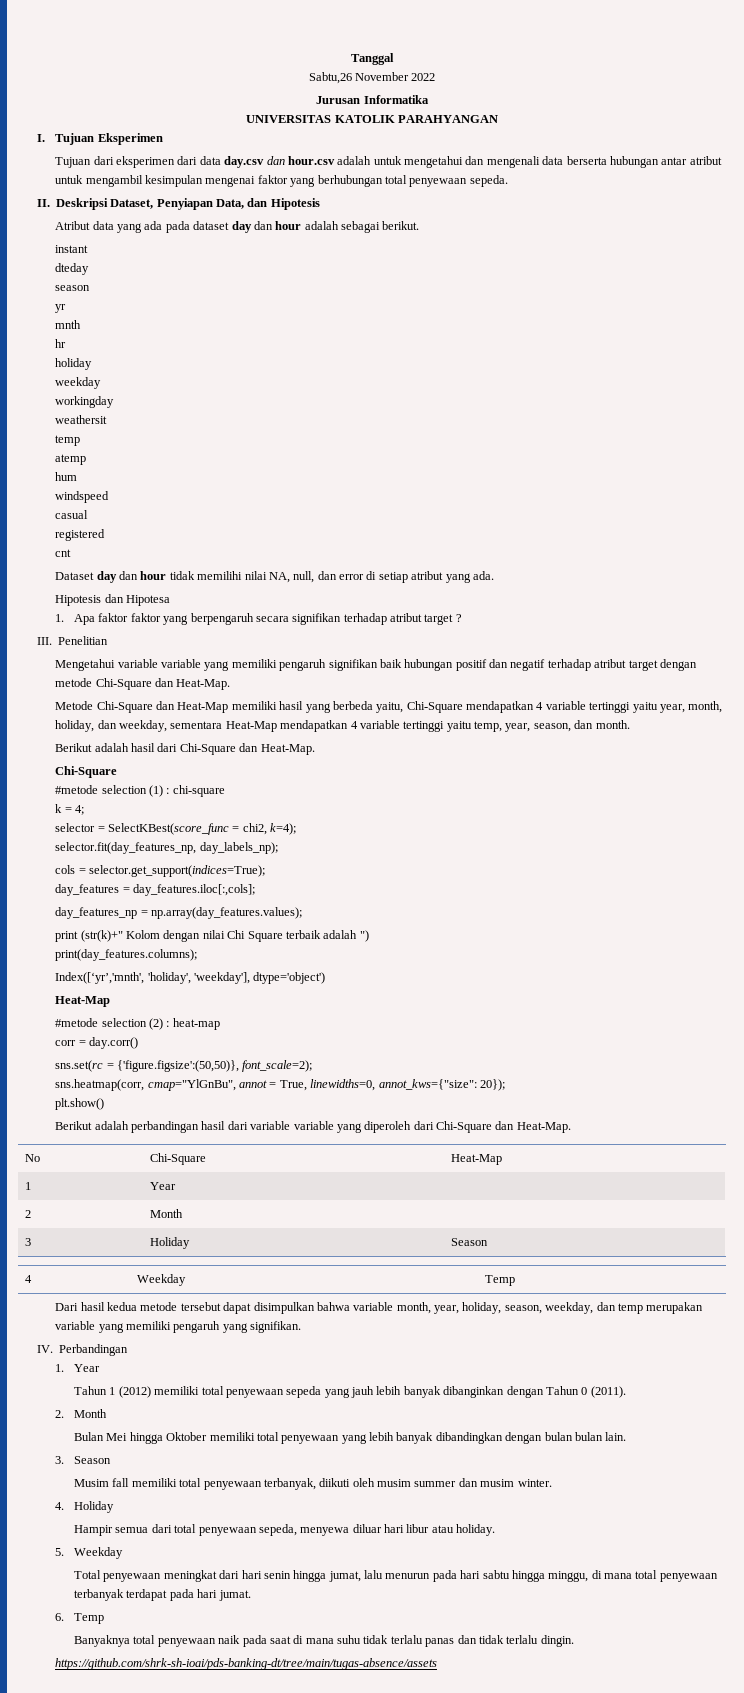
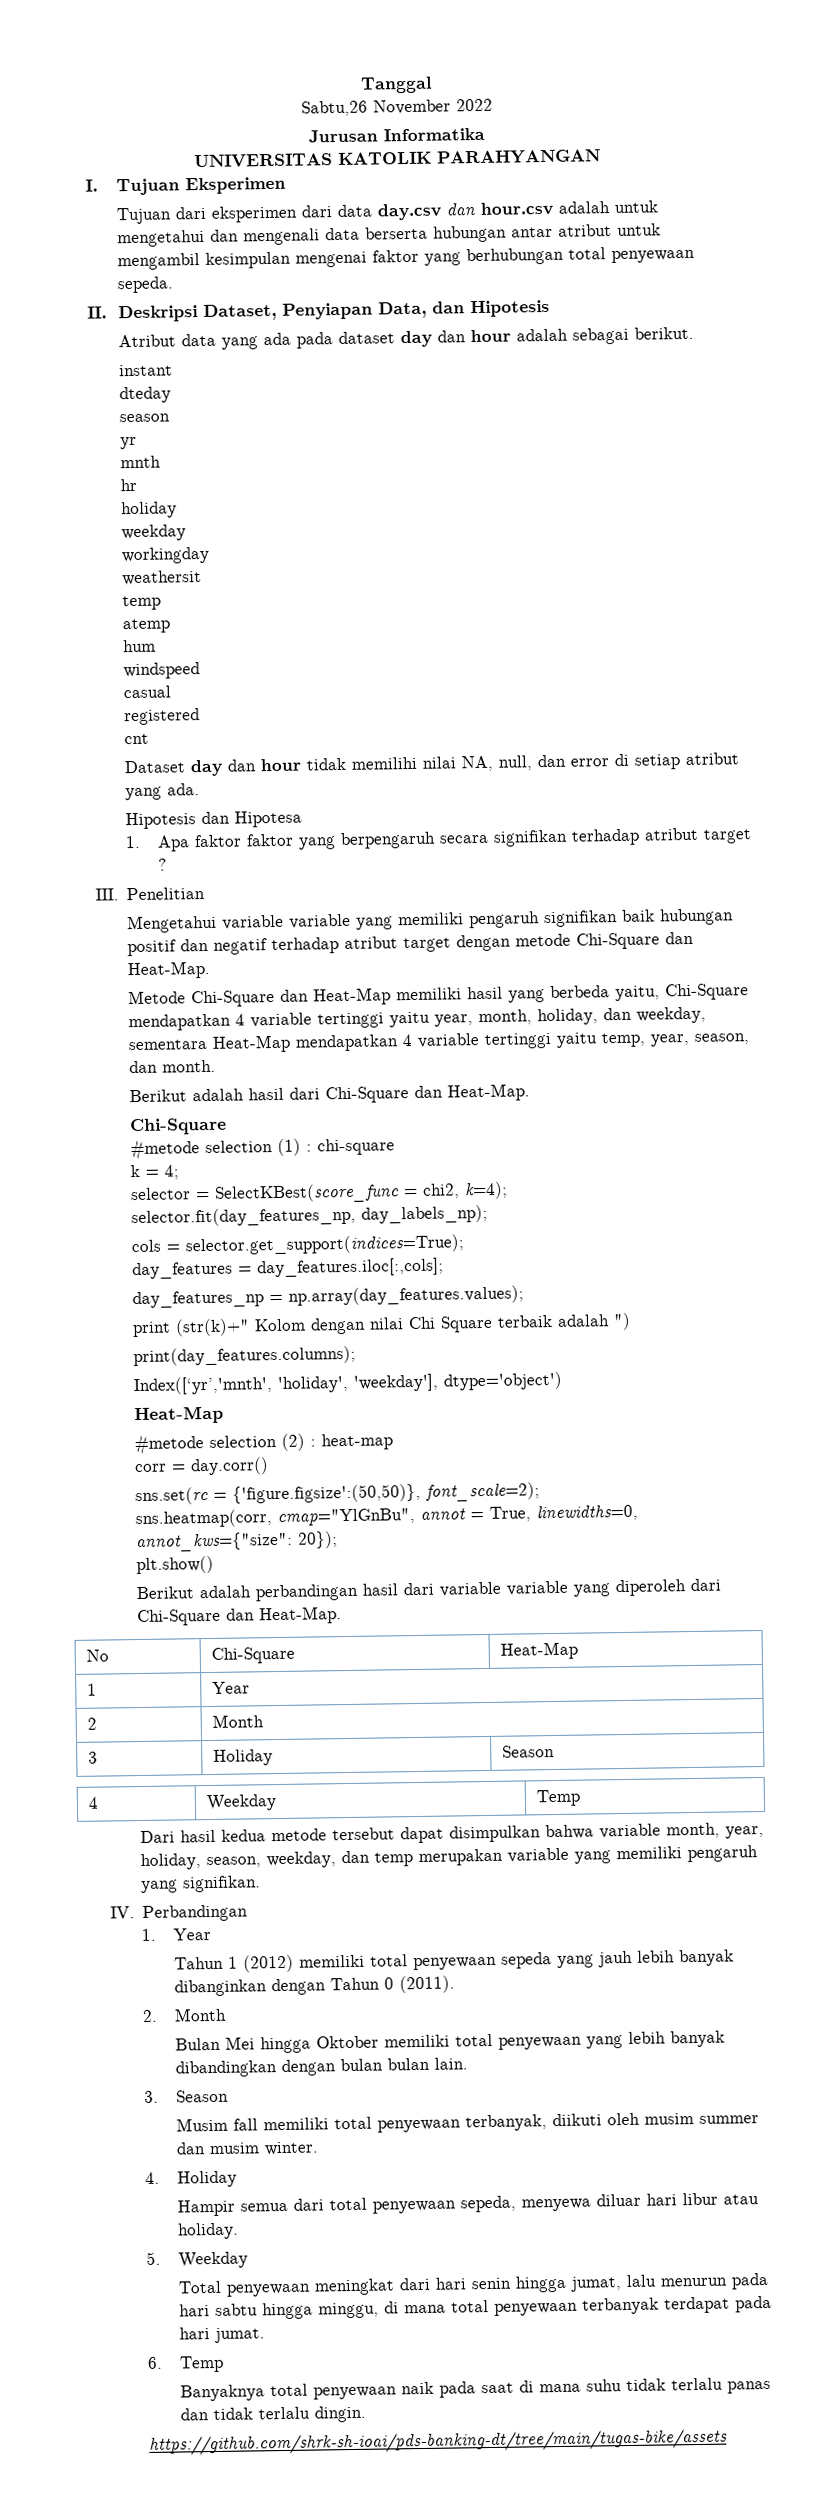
- https://github.com/shrk-sh-ioai/pds-banking-dt/tree/main/tugas-absence/assets
+ https://github.com/shrk-sh-ioai/pds-banking-dt/tree/main/tugas-bike/assets

